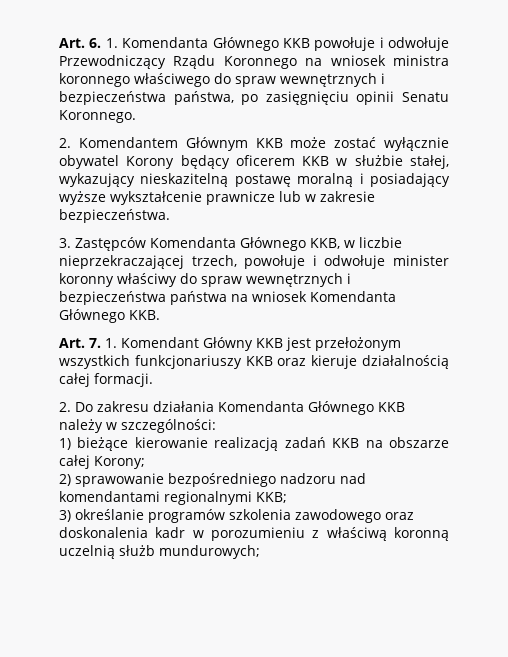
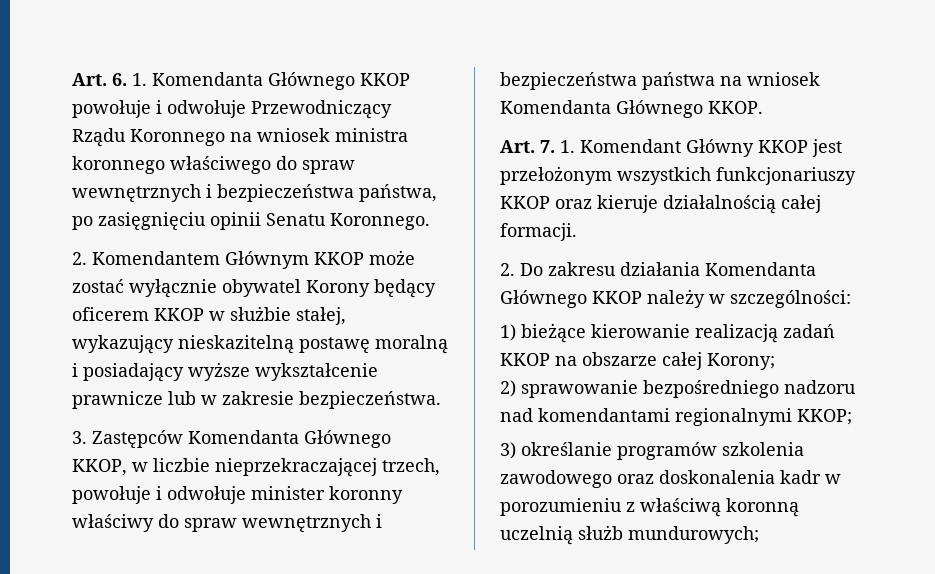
- Art. 6. 1. Komendanta Głównego KKB powołuje i odwołuje Przewodniczący Rządu Koronnego na wniosek ministra koronnego właściwego do spraw wewnętrznych i bezpieczeństwa państwa, po zasięgnięciu opinii Senatu Koronnego.
+ Art. 6. 1. Komendanta Głównego KKOP powołuje i odwołuje Przewodniczący Rządu Koronnego na wniosek ministra koronnego właściwego do spraw wewnętrznych i bezpieczeństwa państwa, po zasięgnięciu opinii Senatu Koronnego.
- 2. Komendantem Głównym KKB może zostać wyłącznie obywatel Korony będący oficerem KKB w służbie stałej, wykazujący nieskazitelną postawę moralną i posiadający wyższe wykształcenie prawnicze lub w zakresie bezpieczeństwa.
+ 2. Komendantem Głównym KKOP może zostać wyłącznie obywatel Korony będący oficerem KKOP w służbie stałej, wykazujący nieskazitelną postawę moralną i posiadający wyższe wykształcenie prawnicze lub w zakresie bezpieczeństwa.
- 3. Zastępców Komendanta Głównego KKB, w liczbie nieprzekraczającej trzech, powołuje i odwołuje minister koronny właściwy do spraw wewnętrznych i bezpieczeństwa państwa na wniosek Komendanta Głównego KKB.
+ 3. Zastępców Komendanta Głównego KKOP, w liczbie nieprzekraczającej trzech, powołuje i odwołuje minister koronny właściwy do spraw wewnętrznych i bezpieczeństwa państwa na wniosek Komendanta Głównego KKOP.
- Art. 7. 1. Komendant Główny KKB jest przełożonym wszystkich funkcjonariuszy KKB oraz kieruje działalnością całej formacji.
+ Art. 7. 1. Komendant Główny KKOP jest przełożonym wszystkich funkcjonariuszy KKOP oraz kieruje działalnością całej formacji.
- 2. Do zakresu działania Komendanta Głównego KKB należy w szczególności:
+ 2. Do zakresu działania Komendanta Głównego KKOP należy w szczególności:
- 1) bieżące kierowanie realizacją zadań KKB na obszarze całej Korony;
+ 1) bieżące kierowanie realizacją zadań KKOP na obszarze całej Korony;
- 2) sprawowanie bezpośredniego nadzoru nad komendantami regionalnymi KKB;
+ 2) sprawowanie bezpośredniego nadzoru nad komendantami regionalnymi KKOP;

